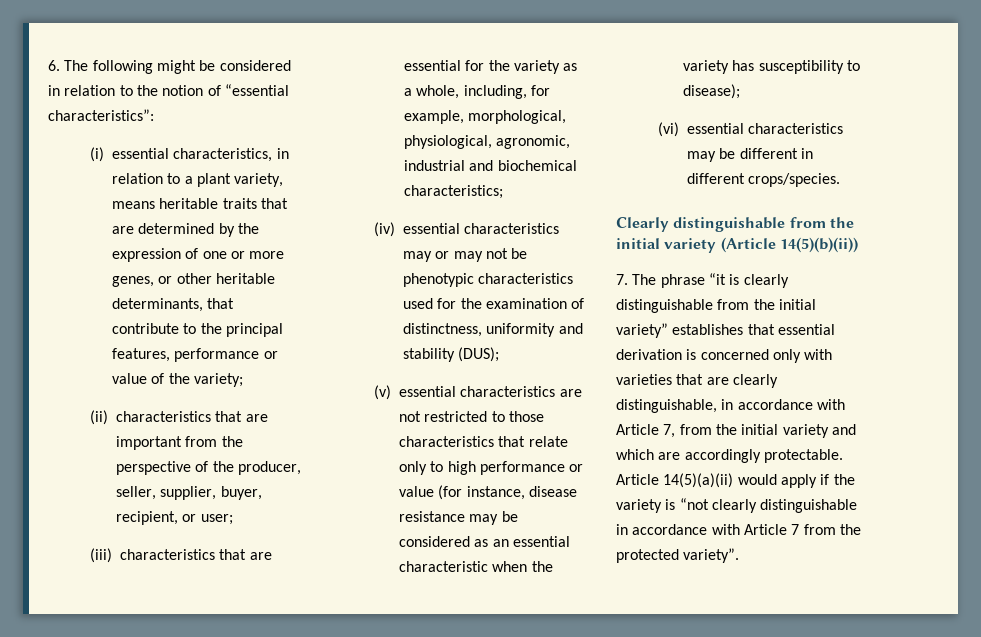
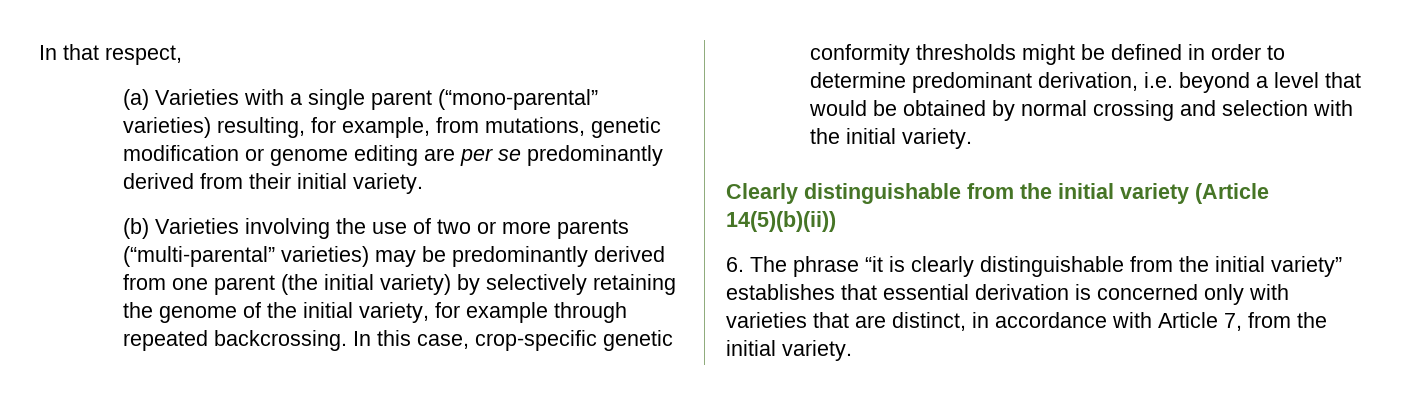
- 6. The following might be considered in relation to the notion of “essential characteristics”:
- (i) essential characteristics, in relation to a plant variety, means heritable traits that are determined by the expression of one or more genes, or other heritable determinants, that contribute to the principal features, performance or value of the variety;
- (ii) characteristics that are important from the perspective of the producer, seller, supplier, buyer, recipient, or user;
- (iii) characteristics that are essential for the variety as a whole, including, for example, morphological, physiological, agronomic, industrial and biochemical characteristics;
- (iv) essential characteristics may or may not be phenotypic characteristics used for the examination of distinctness, uniformity and stability (DUS);
- (v) essential characteristics are not restricted to those characteristics that relate only to high performance or value (for instance, disease resistance may be considered as an essential characteristic when the variety has susceptibility to disease);
- (vi) essential characteristics may be different in different crops/species.
+ In that respect,
+ (a) Varieties with a single parent (“mono-parental” varieties) resulting, for example, from mutations, genetic modification or genome editing are per se predominantly derived from their initial variety.
+ (b) Varieties involving the use of two or more parents (“multi-parental” varieties) may be predominantly derived from one parent (the initial variety) by selectively retaining the genome of the initial variety, for example through repeated backcrossing. In this case, crop-specific genetic conformity thresholds might be defined in order to determine predominant derivation, i.e. beyond a level that would be obtained by normal crossing and selection with the initial variety.
- 7. The phrase “it is clearly distinguishable from the initial variety” establishes that essential derivation is concerned only with varieties that are clearly distinguishable, in accordance with Article 7, from the initial variety and which are accordingly protectable. Article 14(5)(a)(ii) would apply if the variety is “not clearly distinguishable in accordance with Article 7 from the protected variety”.
+ 6. The phrase “it is clearly distinguishable from the initial variety” establishes that essential derivation is concerned only with varieties that are distinct, in accordance with Article 7, from the initial variety.

